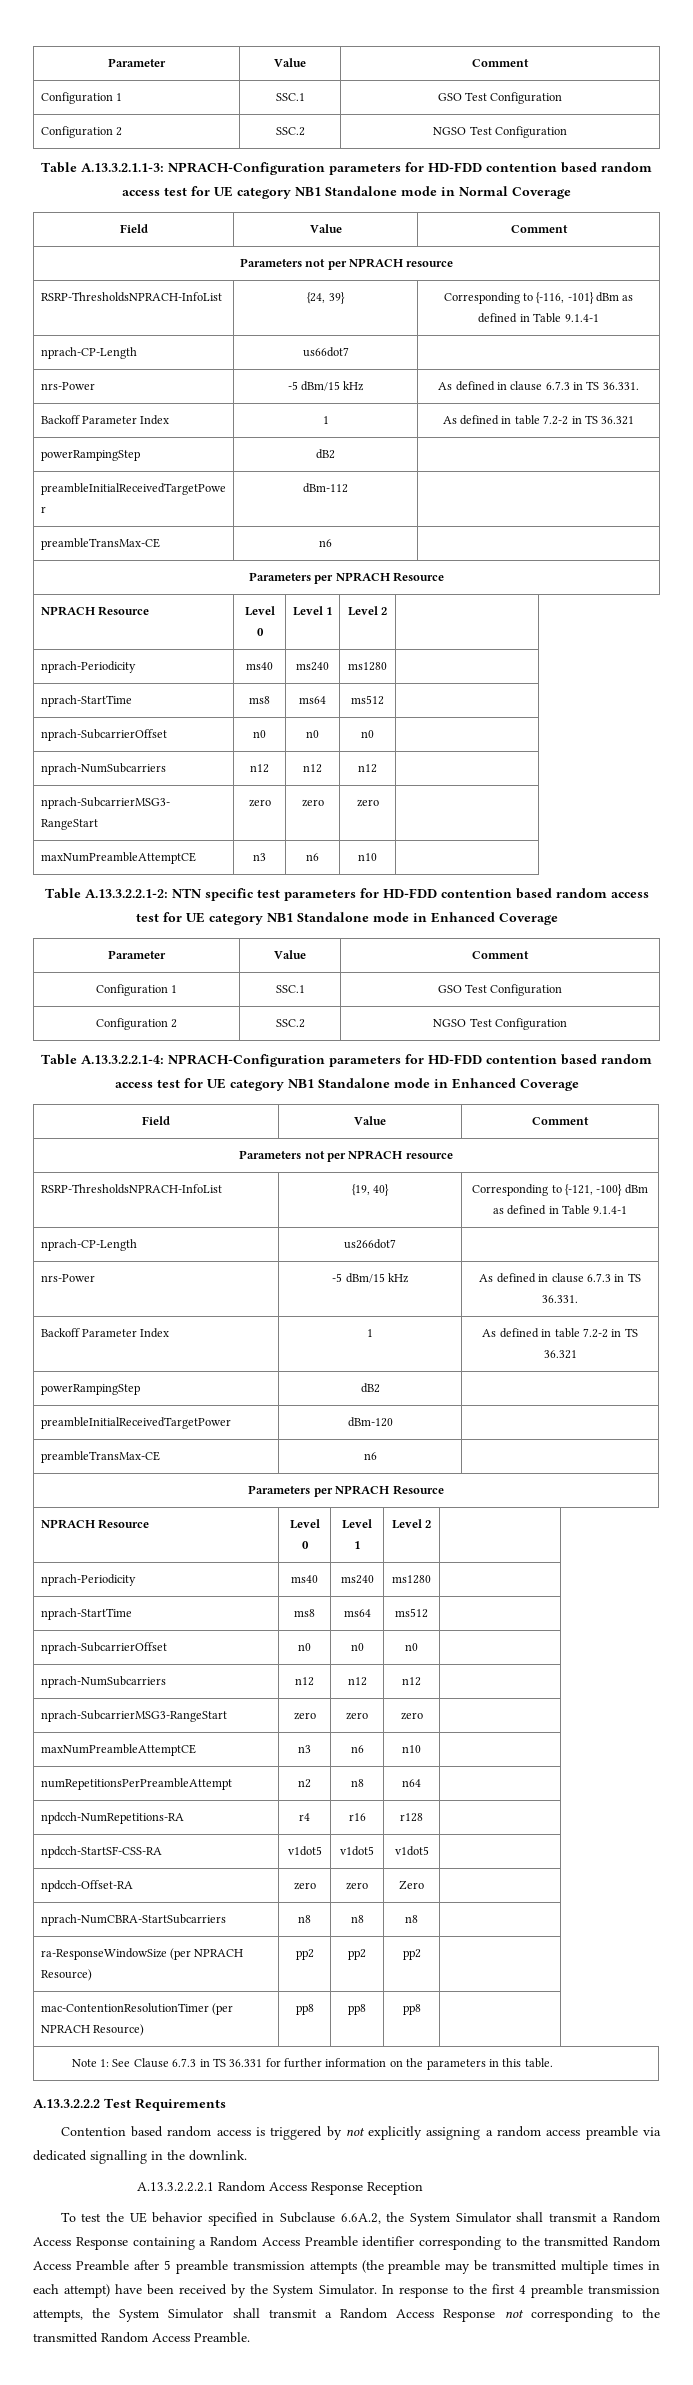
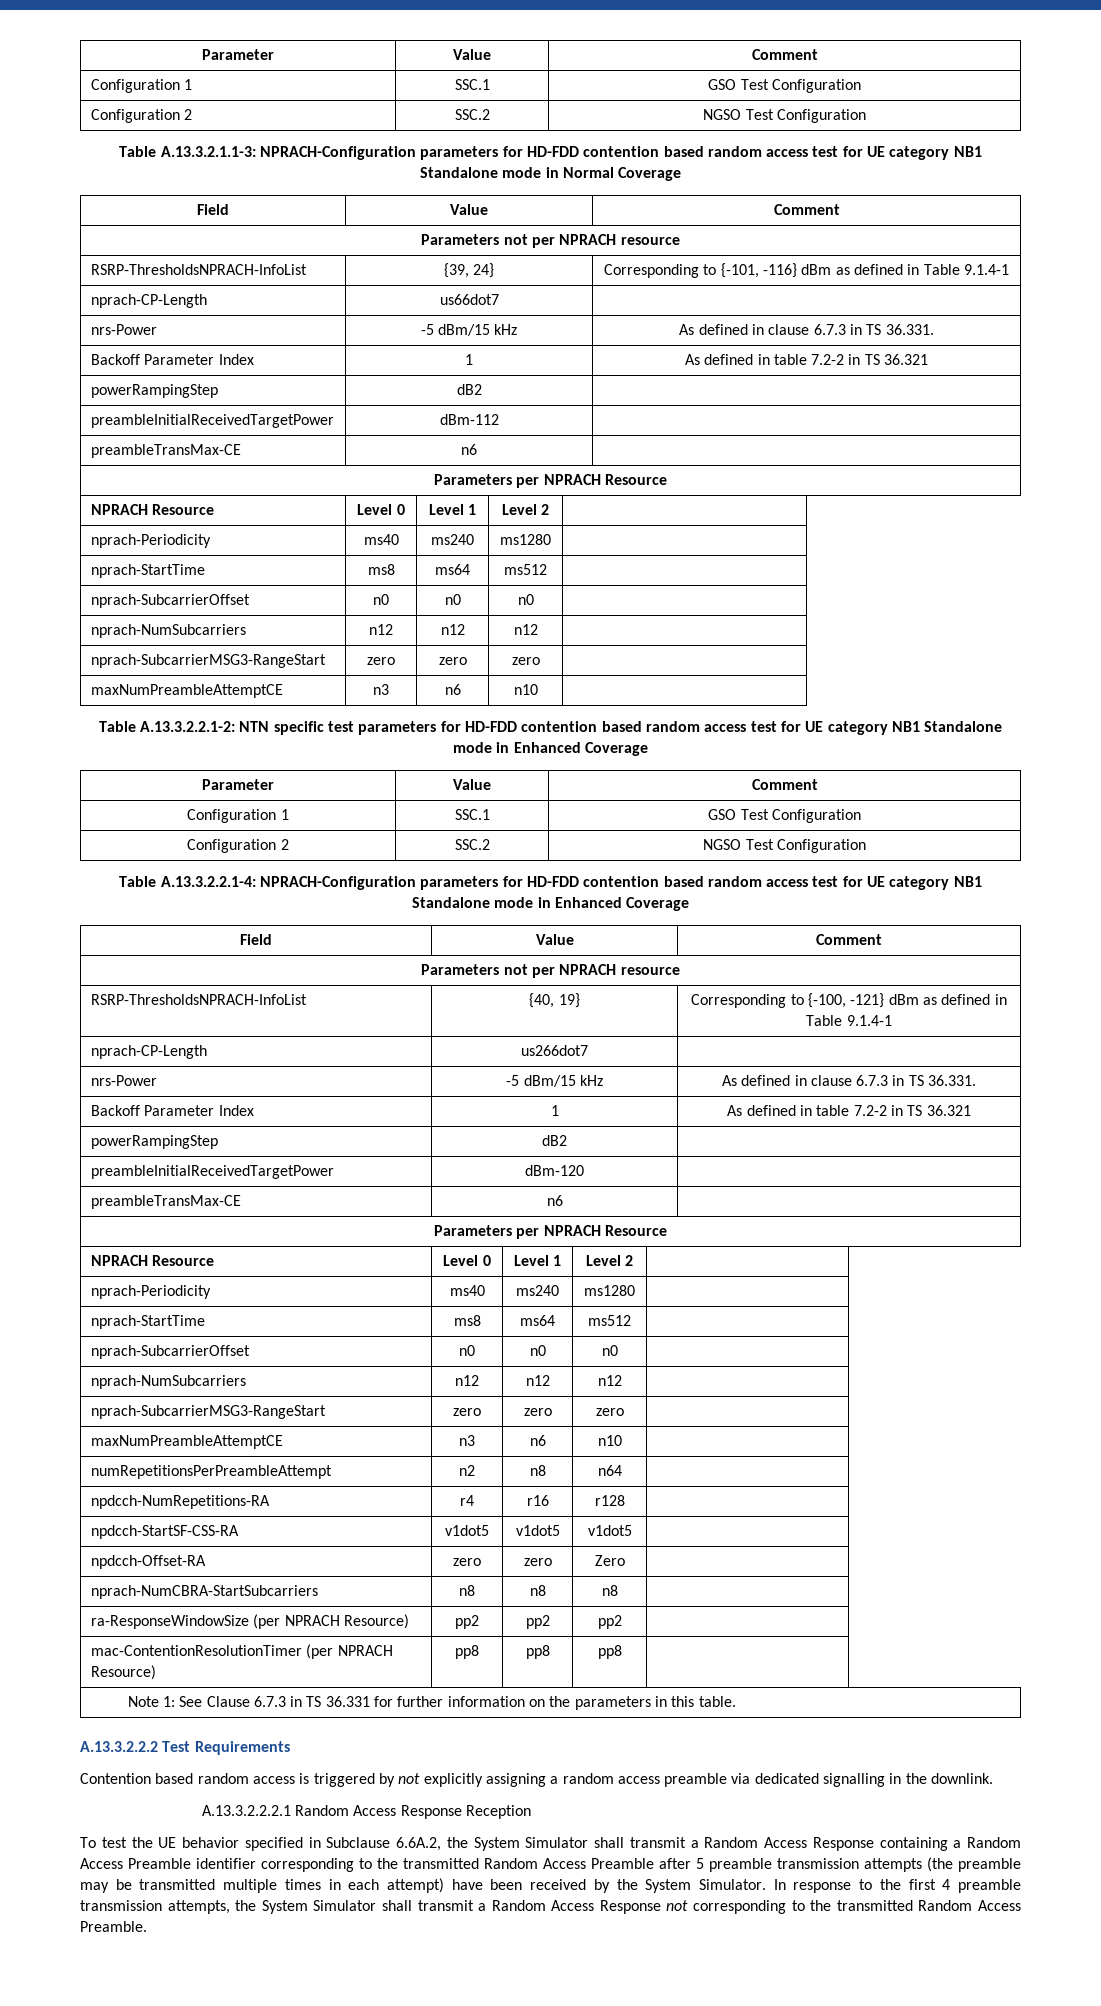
- RSRP-ThresholdsNPRACH-InfoList | {24, 39} | Corresponding to {-116, -101} dBm as defined in Table 9.1.4-1
+ RSRP-ThresholdsNPRACH-InfoList | {39, 24} | Corresponding to {-101, -116} dBm as defined in Table 9.1.4-1
- RSRP-ThresholdsNPRACH-InfoList | {19, 40} | Corresponding to {-121, -100} dBm as defined in Table 9.1.4-1
+ RSRP-ThresholdsNPRACH-InfoList | {40, 19} | Corresponding to {-100, -121} dBm as defined in Table 9.1.4-1

